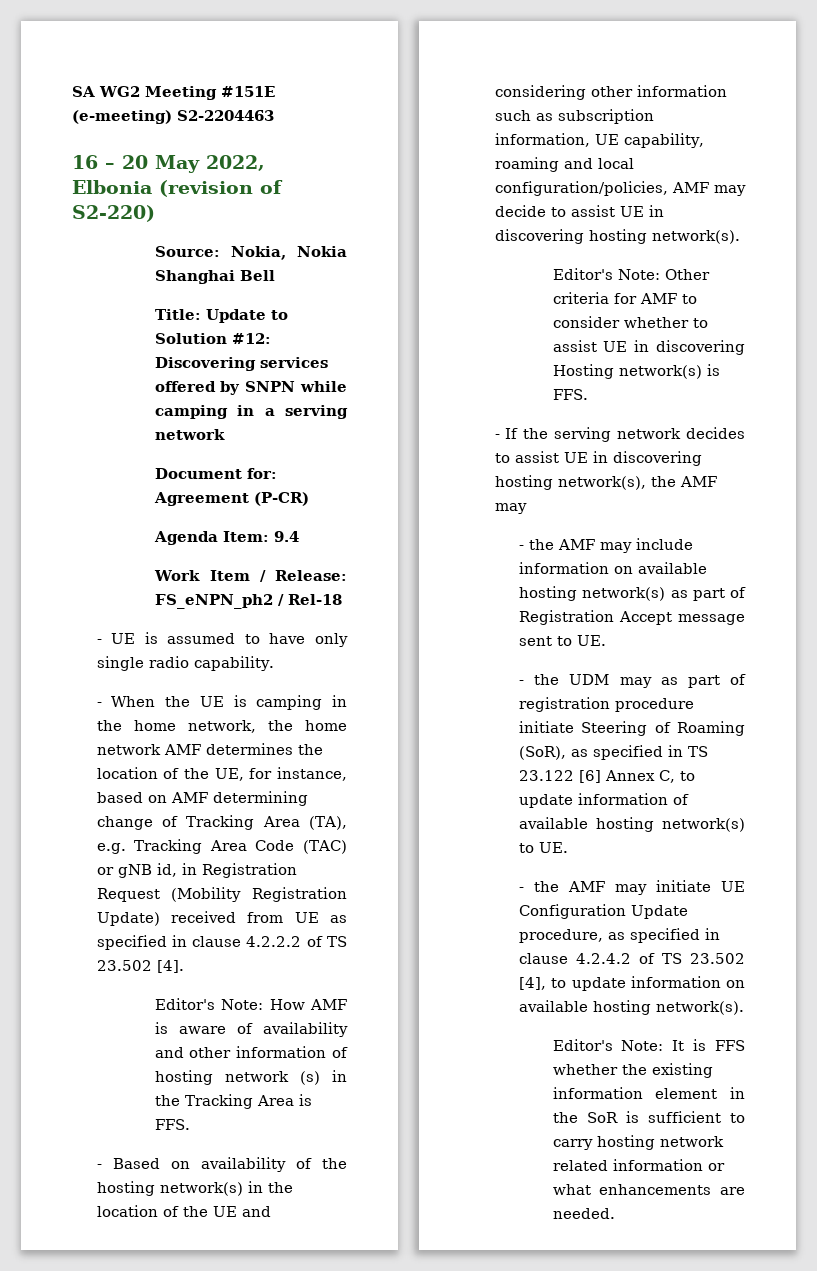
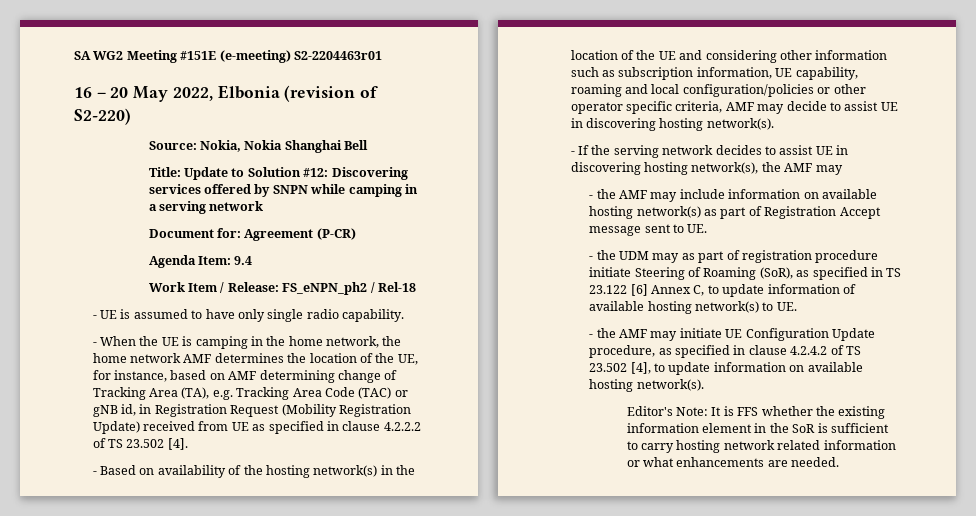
- SA WG2 Meeting #151E (e-meeting) S2-2204463
+ SA WG2 Meeting #151E (e-meeting) S2-2204463r01
- Editor's Note: How AMF is aware of availability and other information of hosting network (s) in the Tracking Area is FFS.
- - Based on availability of the hosting network(s) in the location of the UE and considering other information such as subscription information, UE capability, roaming and local configuration/policies, AMF may decide to assist UE in discovering hosting network(s).
+ - Based on availability of the hosting network(s) in the location of the UE and considering other information such as subscription information, UE capability, roaming and local configuration/policies or other operator specific criteria, AMF may decide to assist UE in discovering hosting network(s).
- Editor's Note: Other criteria for AMF to consider whether to assist UE in discovering Hosting network(s) is FFS.

